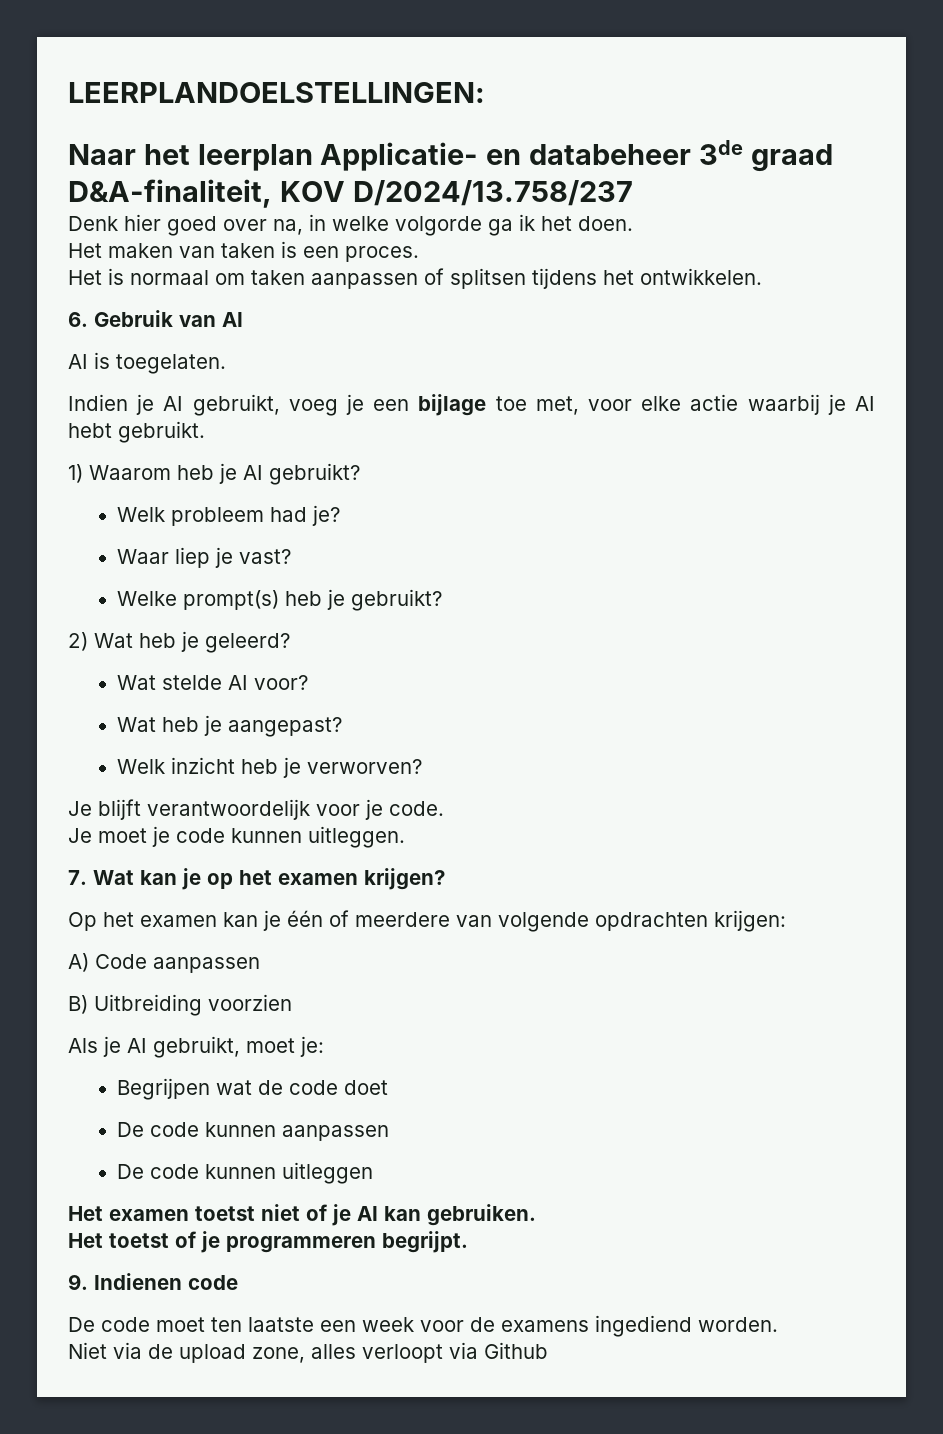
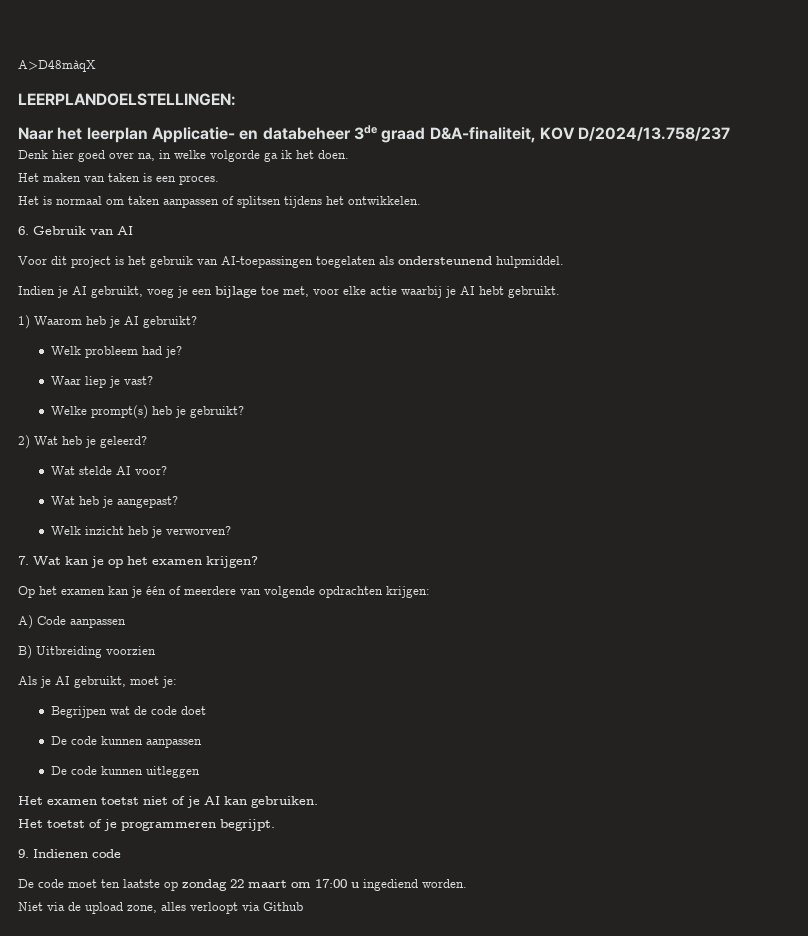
+ A>D48màqX
- AI is toegelaten.
+ Voor dit project is het gebruik van AI-toepassingen toegelaten als ondersteunend hulpmiddel.
- Je blijft verantwoordelijk voor je code.
- Je moet je code kunnen uitleggen.
- De code moet ten laatste een week voor de examens ingediend worden.
+ De code moet ten laatste op zondag 22 maart om 17:00 u ingediend worden.

